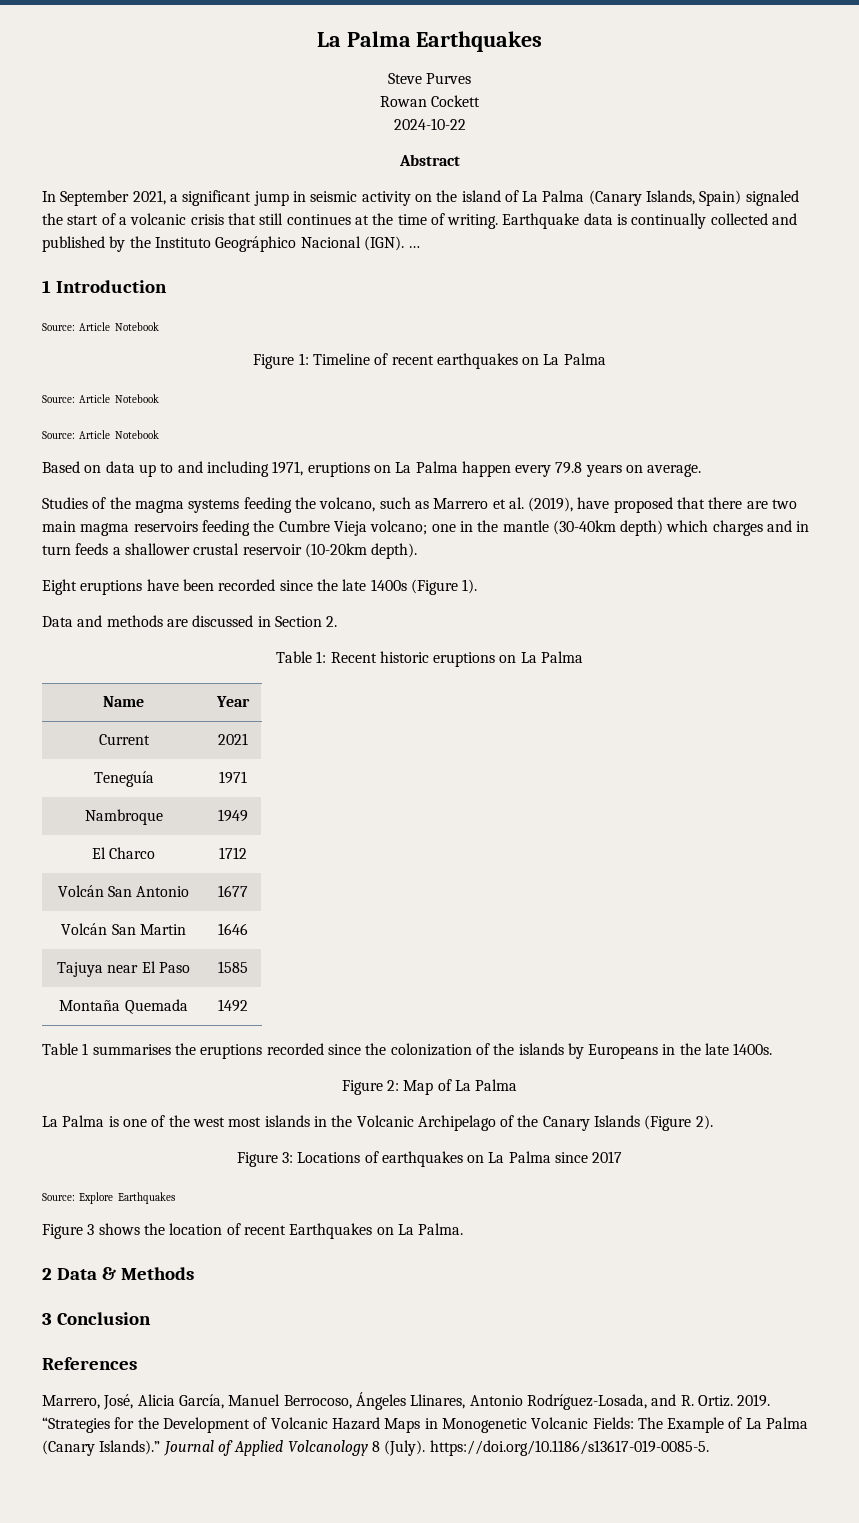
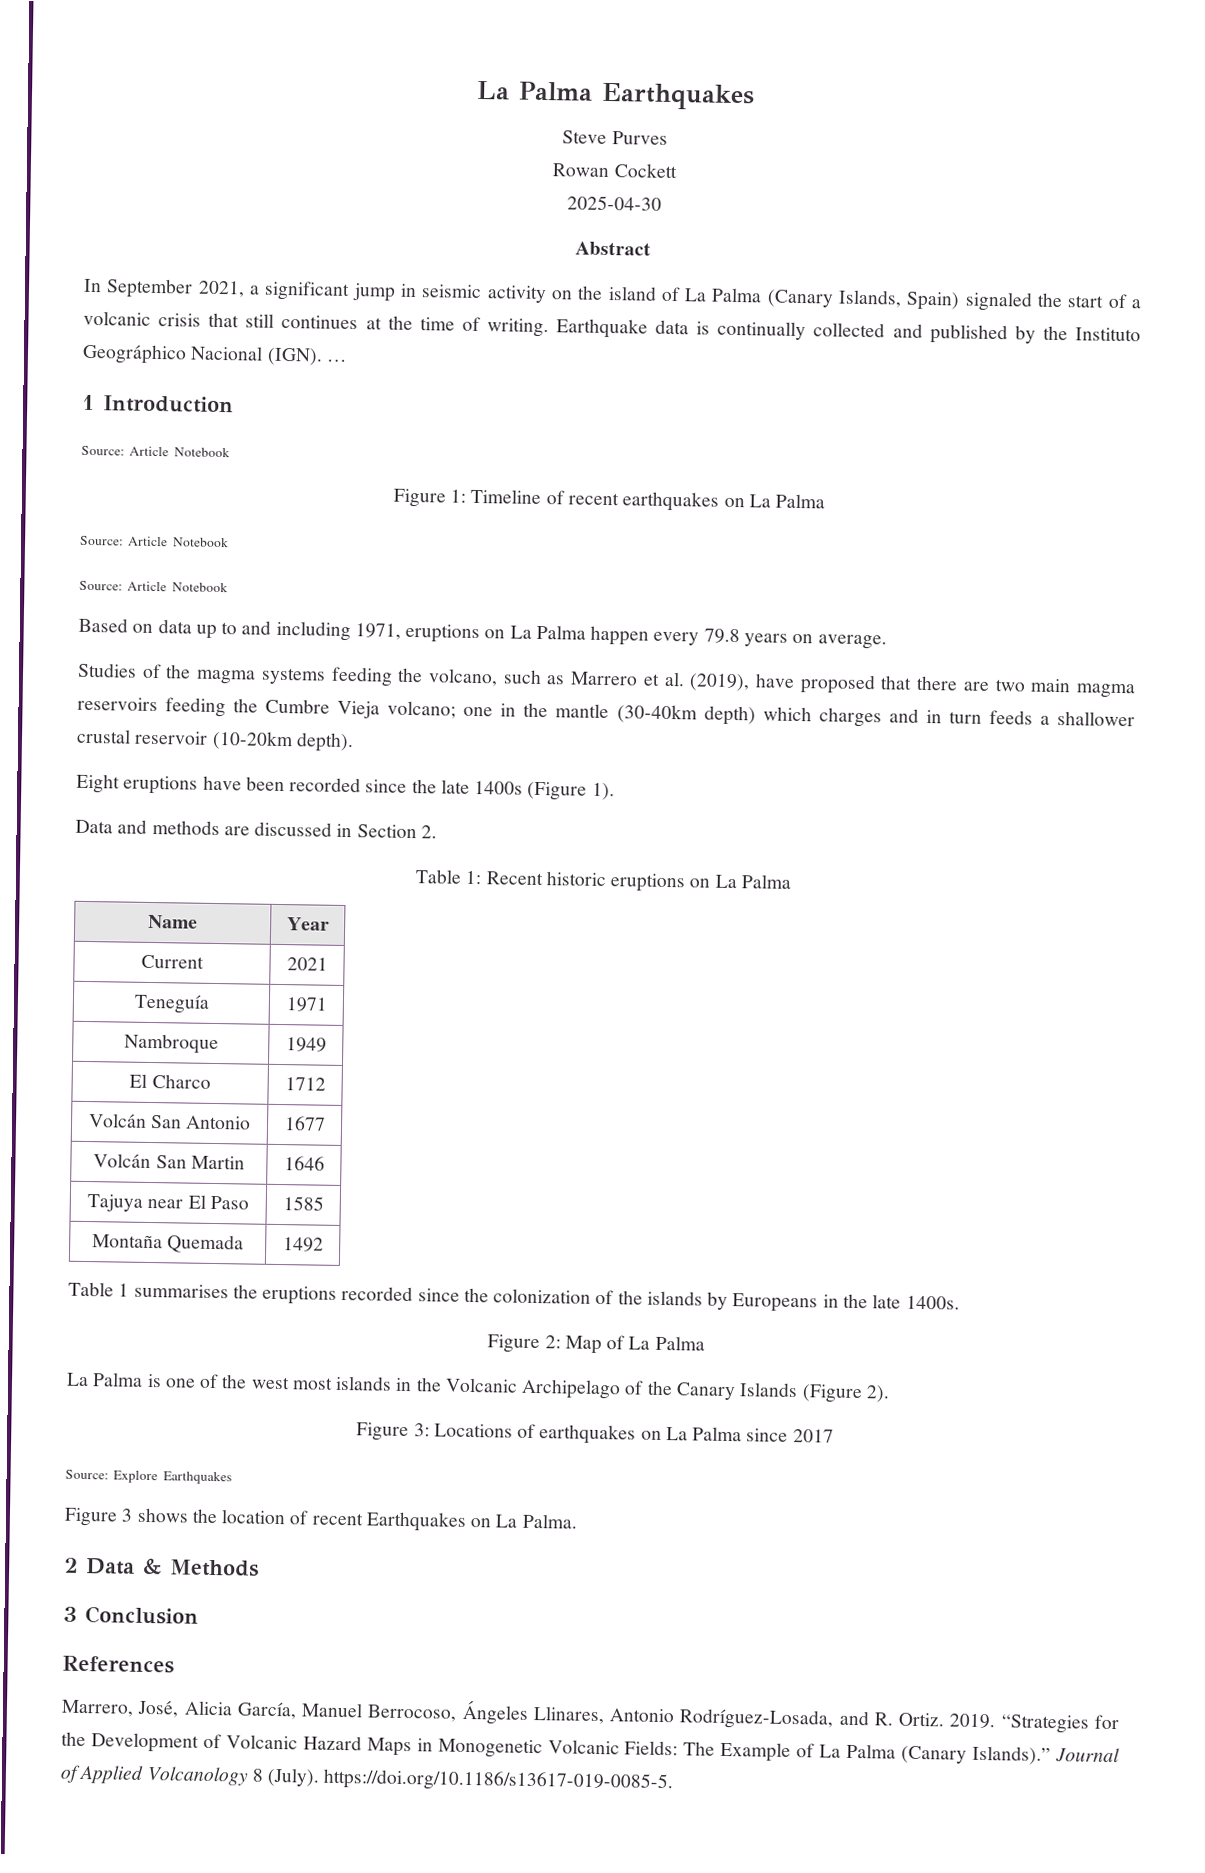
- 2024-10-22
+ 2025-04-30

